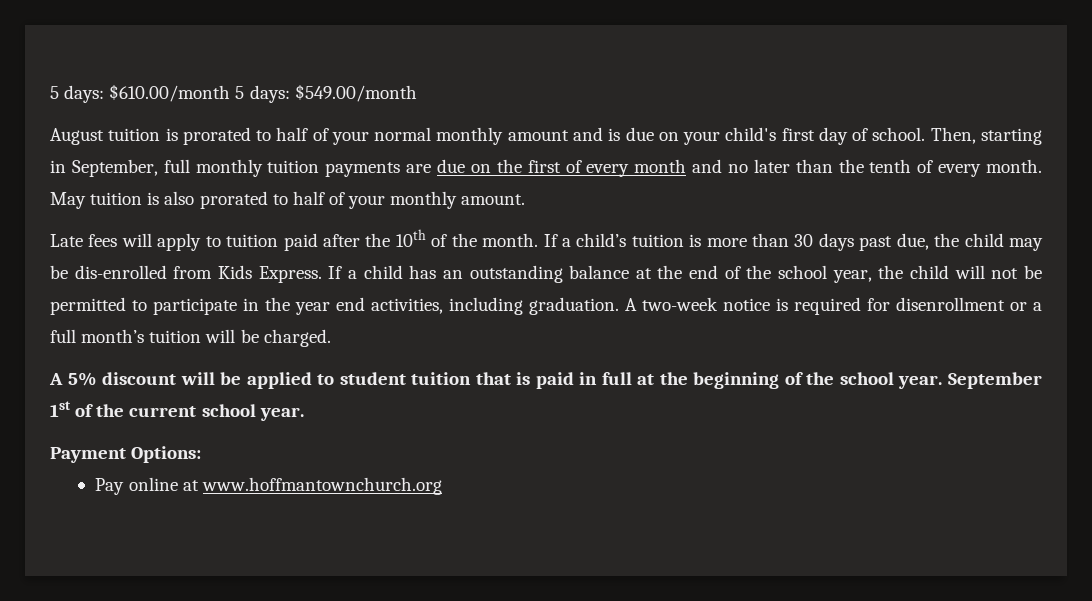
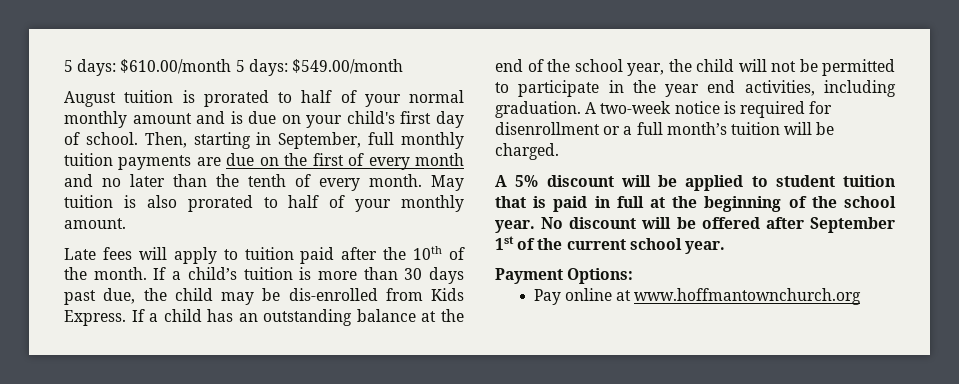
- September 1st of the current school year.
+ No discount will be offered after September 1st of the current school year.

